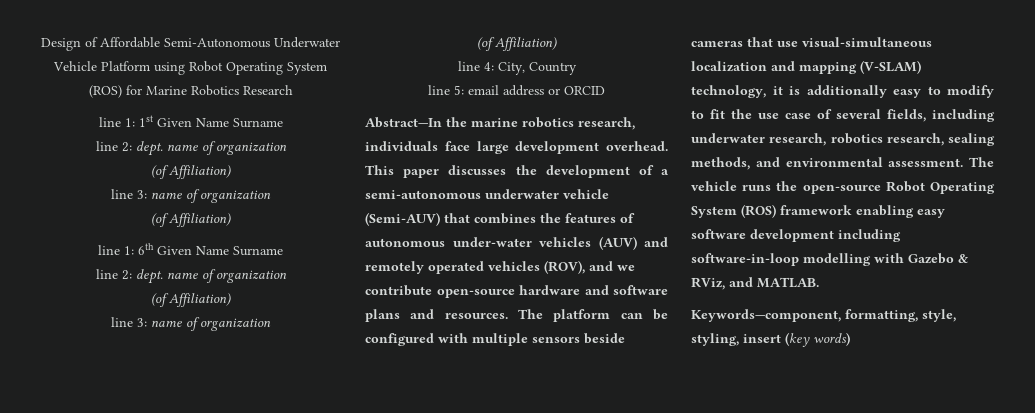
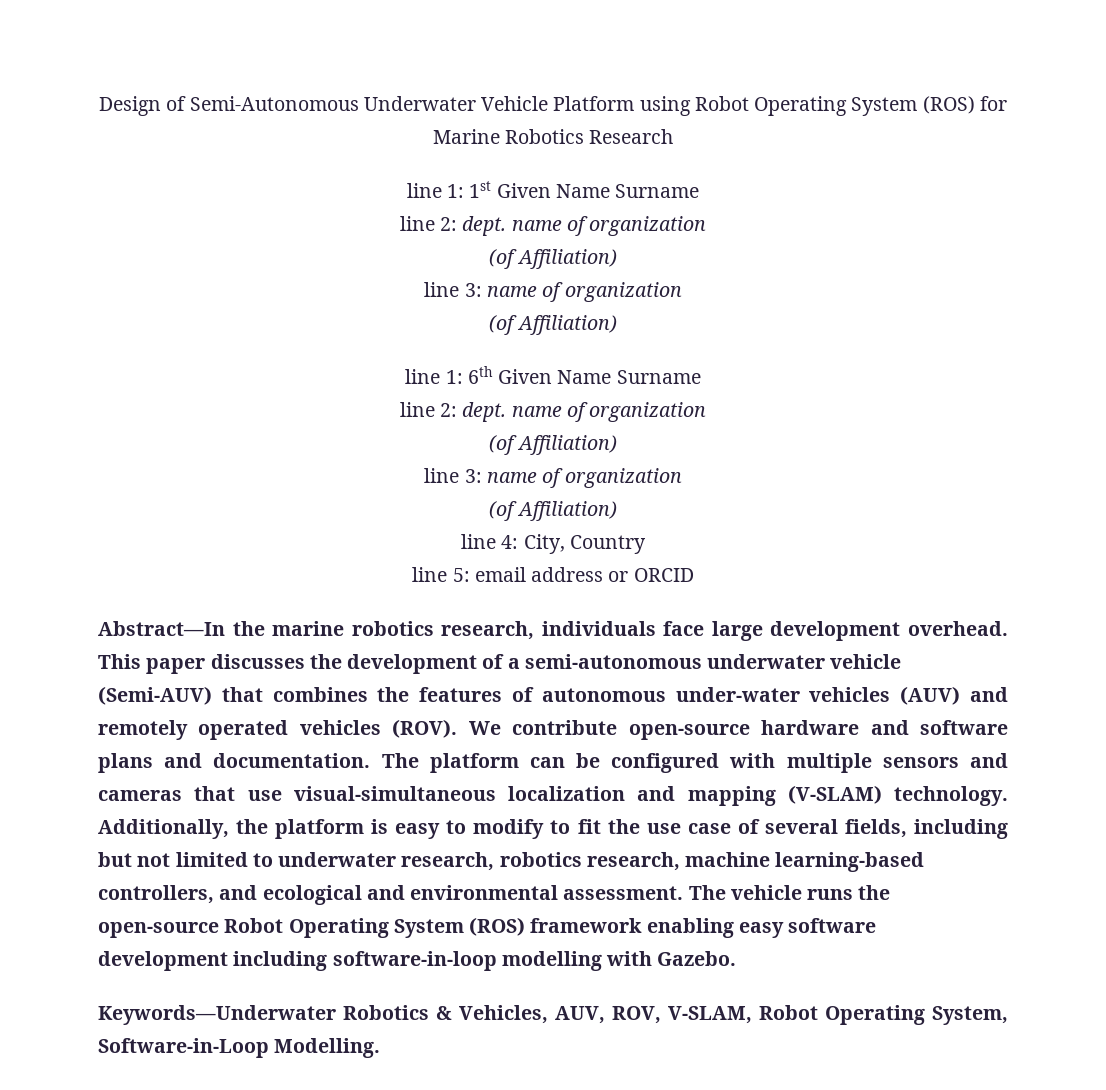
- Design of Affordable Semi-Autonomous Underwater Vehicle Platform using Robot Operating System (ROS) for Marine Robotics Research
+ Design of Semi-Autonomous Underwater Vehicle Platform using Robot Operating System (ROS) for Marine Robotics Research
- This paper discusses the development of a semi-autonomous underwater vehicle (Semi-AUV) that combines the features of autonomous under-water vehicles (AUV) and remotely operated vehicles (ROV), and we contribute open-source hardware and software plans and resources.
+ This paper discusses the development of a semi-autonomous underwater vehicle (Semi-AUV) that combines the features of autonomous under-water vehicles (AUV) and remotely operated vehicles (ROV). We contribute open-source hardware and software plans and documentation.
- The platform can be configured with multiple sensors beside cameras that use visual-simultaneous localization and mapping (V-SLAM) technology, it is additionally easy to modify to fit the use case of several fields, including underwater research, robotics research, sealing methods, and environmental assessment.
+ The platform can be configured with multiple sensors and cameras that use visual-simultaneous localization and mapping (V-SLAM) technology. Additionally, the platform is easy to modify to fit the use case of several fields, including but not limited to underwater research, robotics research, machine learning-based controllers, and ecological and environmental assessment.
- The vehicle runs the open-source Robot Operating System (ROS) framework enabling easy software development including software-in-loop modelling with Gazebo & RViz, and MATLAB.
- Keywords—component, formatting, style, styling, insert (key words)
+ The vehicle runs the open-source Robot Operating System (ROS) framework enabling easy software development including software-in-loop modelling with Gazebo.
+ Keywords—Underwater Robotics & Vehicles, AUV, ROV, V-SLAM, Robot Operating System, Software-in-Loop Modelling.

